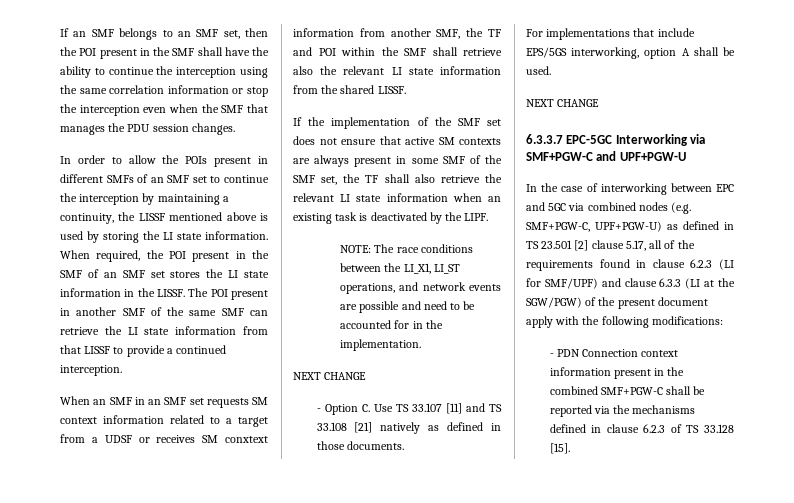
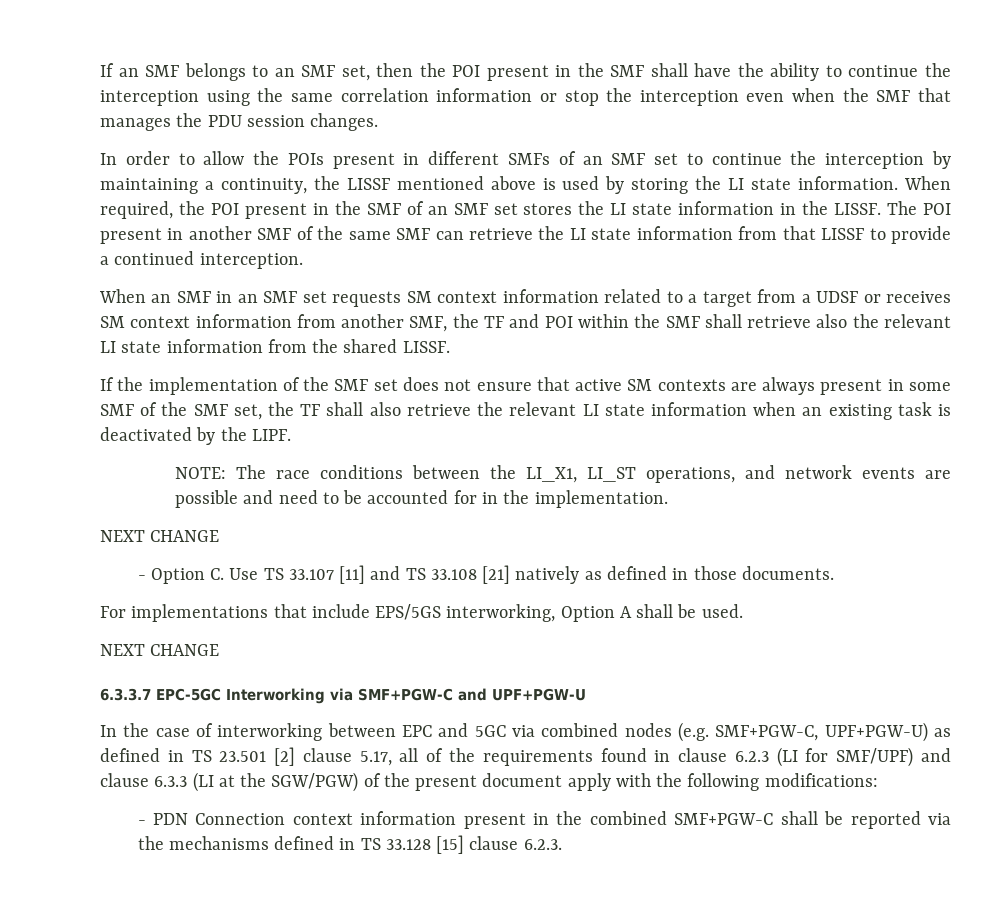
- When an SMF in an SMF set requests SM context information related to a target from a UDSF or receives SM conxtext information from another SMF, the TF and POI within the SMF shall retrieve also the relevant LI state information from the shared LISSF.
+ When an SMF in an SMF set requests SM context information related to a target from a UDSF or receives SM context information from another SMF, the TF and POI within the SMF shall retrieve also the relevant LI state information from the shared LISSF.
- For implementations that include EPS/5GS interworking, option A shall be used.
+ For implementations that include EPS/5GS interworking, Option A shall be used.
- - PDN Connection context information present in the combined SMF+PGW-C shall be reported via the mechanisms defined in clause 6.2.3 of TS 33.128 [15].
+ - PDN Connection context information present in the combined SMF+PGW-C shall be reported via the mechanisms defined in TS 33.128 [15] clause 6.2.3.

